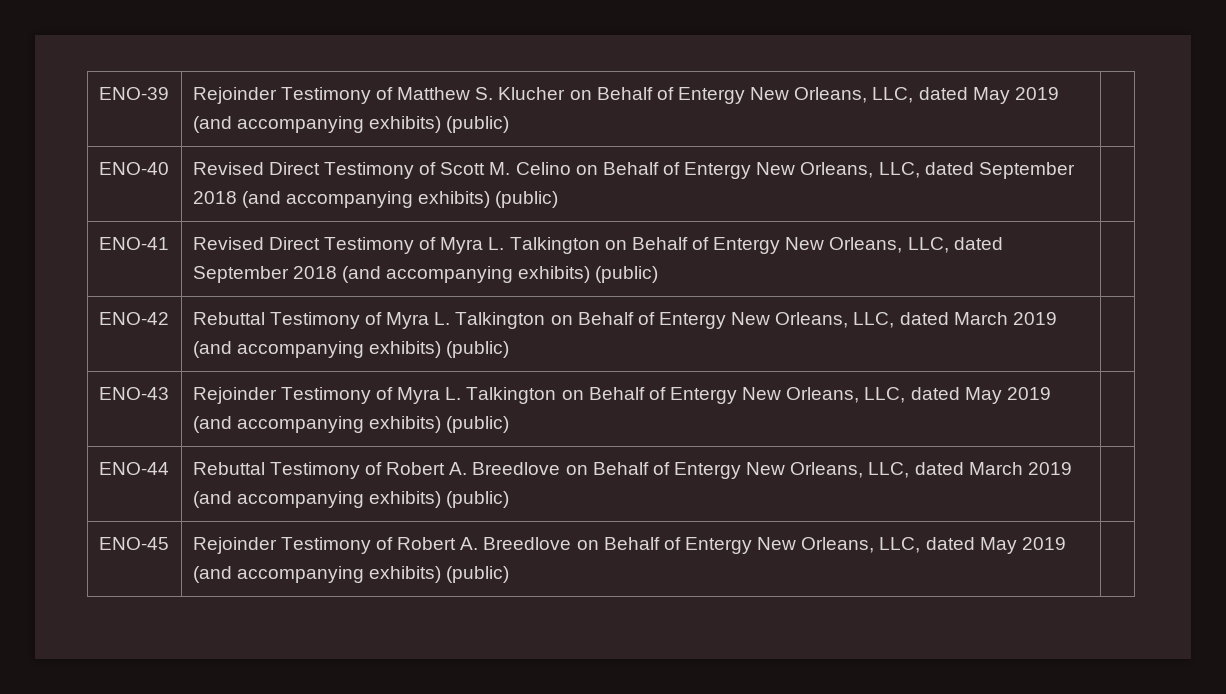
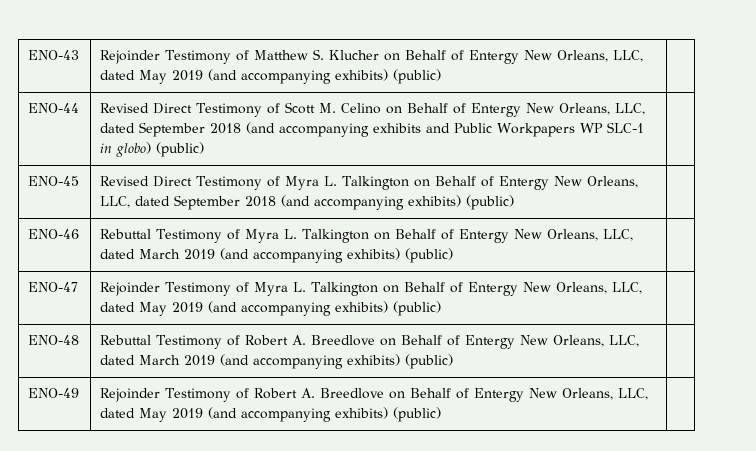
- ENO-39 | Rejoinder Testimony of Matthew S. Klucher on Behalf of Entergy New Orleans, LLC, dated May 2019 (and accompanying exhibits) (public) |
+ ENO-43 | Rejoinder Testimony of Matthew S. Klucher on Behalf of Entergy New Orleans, LLC, dated May 2019 (and accompanying exhibits) (public) |
- ENO-40 | Revised Direct Testimony of Scott M. Celino on Behalf of Entergy New Orleans, LLC, dated September 2018 (and accompanying exhibits) (public) |
- ENO-41 | Revised Direct Testimony of Myra L. Talkington on Behalf of Entergy New Orleans, LLC, dated September 2018 (and accompanying exhibits) (public) |
+ ENO-44 | Revised Direct Testimony of Scott M. Celino on Behalf of Entergy New Orleans, LLC, dated September 2018 (and accompanying exhibits and Public Workpapers WP SLC-1 in globo) (public) |
+ ENO-45 | Revised Direct Testimony of Myra L. Talkington on Behalf of Entergy New Orleans, LLC, dated September 2018 (and accompanying exhibits) (public) |
- ENO-42 | Rebuttal Testimony of Myra L. Talkington on Behalf of Entergy New Orleans, LLC, dated March 2019 (and accompanying exhibits) (public) |
+ ENO-46 | Rebuttal Testimony of Myra L. Talkington on Behalf of Entergy New Orleans, LLC, dated March 2019 (and accompanying exhibits) (public) |
- ENO-43 | Rejoinder Testimony of Myra L. Talkington on Behalf of Entergy New Orleans, LLC, dated May 2019 (and accompanying exhibits) (public) |
+ ENO-47 | Rejoinder Testimony of Myra L. Talkington on Behalf of Entergy New Orleans, LLC, dated May 2019 (and accompanying exhibits) (public) |
- ENO-44 | Rebuttal Testimony of Robert A. Breedlove on Behalf of Entergy New Orleans, LLC, dated March 2019 (and accompanying exhibits) (public) |
+ ENO-48 | Rebuttal Testimony of Robert A. Breedlove on Behalf of Entergy New Orleans, LLC, dated March 2019 (and accompanying exhibits) (public) |
- ENO-45 | Rejoinder Testimony of Robert A. Breedlove on Behalf of Entergy New Orleans, LLC, dated May 2019 (and accompanying exhibits) (public) |
+ ENO-49 | Rejoinder Testimony of Robert A. Breedlove on Behalf of Entergy New Orleans, LLC, dated May 2019 (and accompanying exhibits) (public) |

